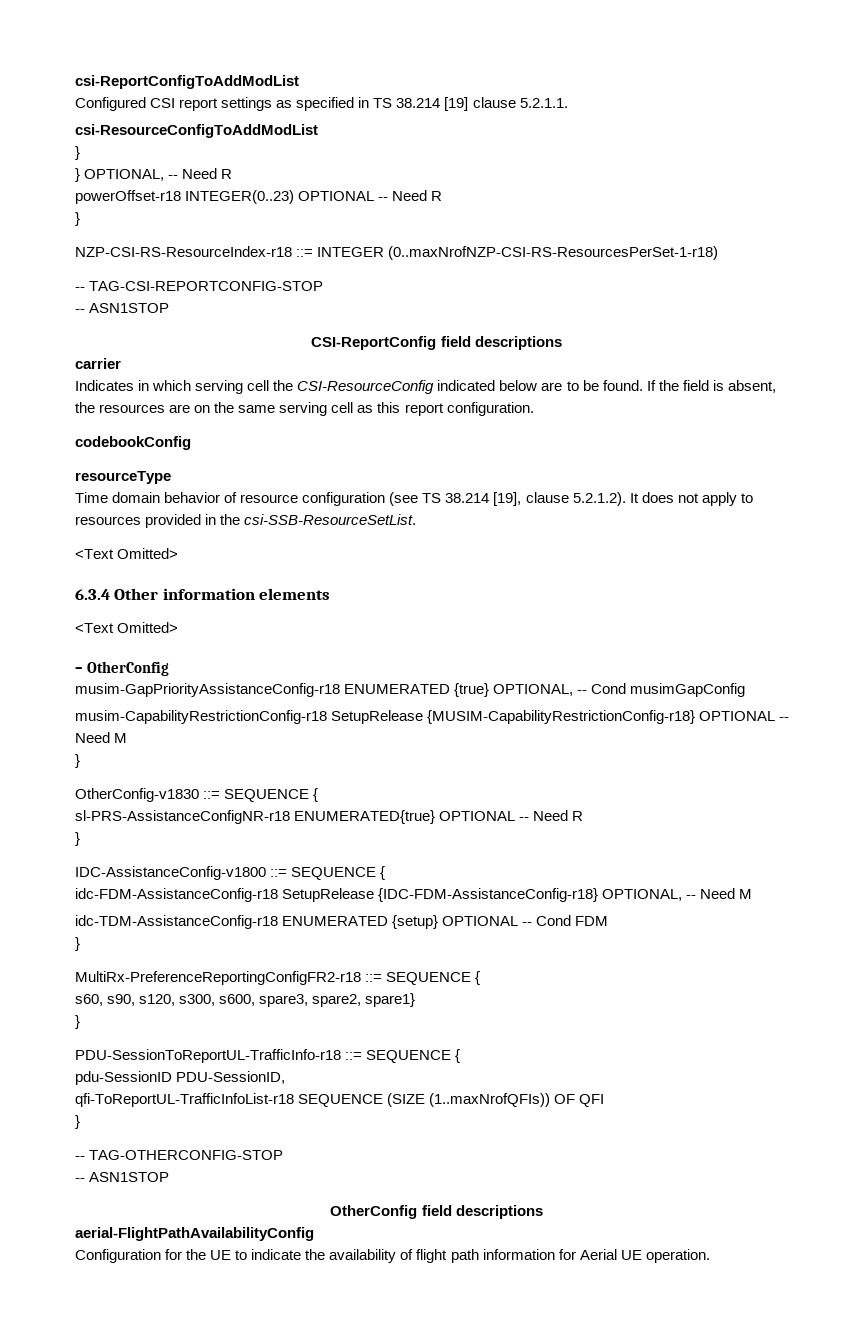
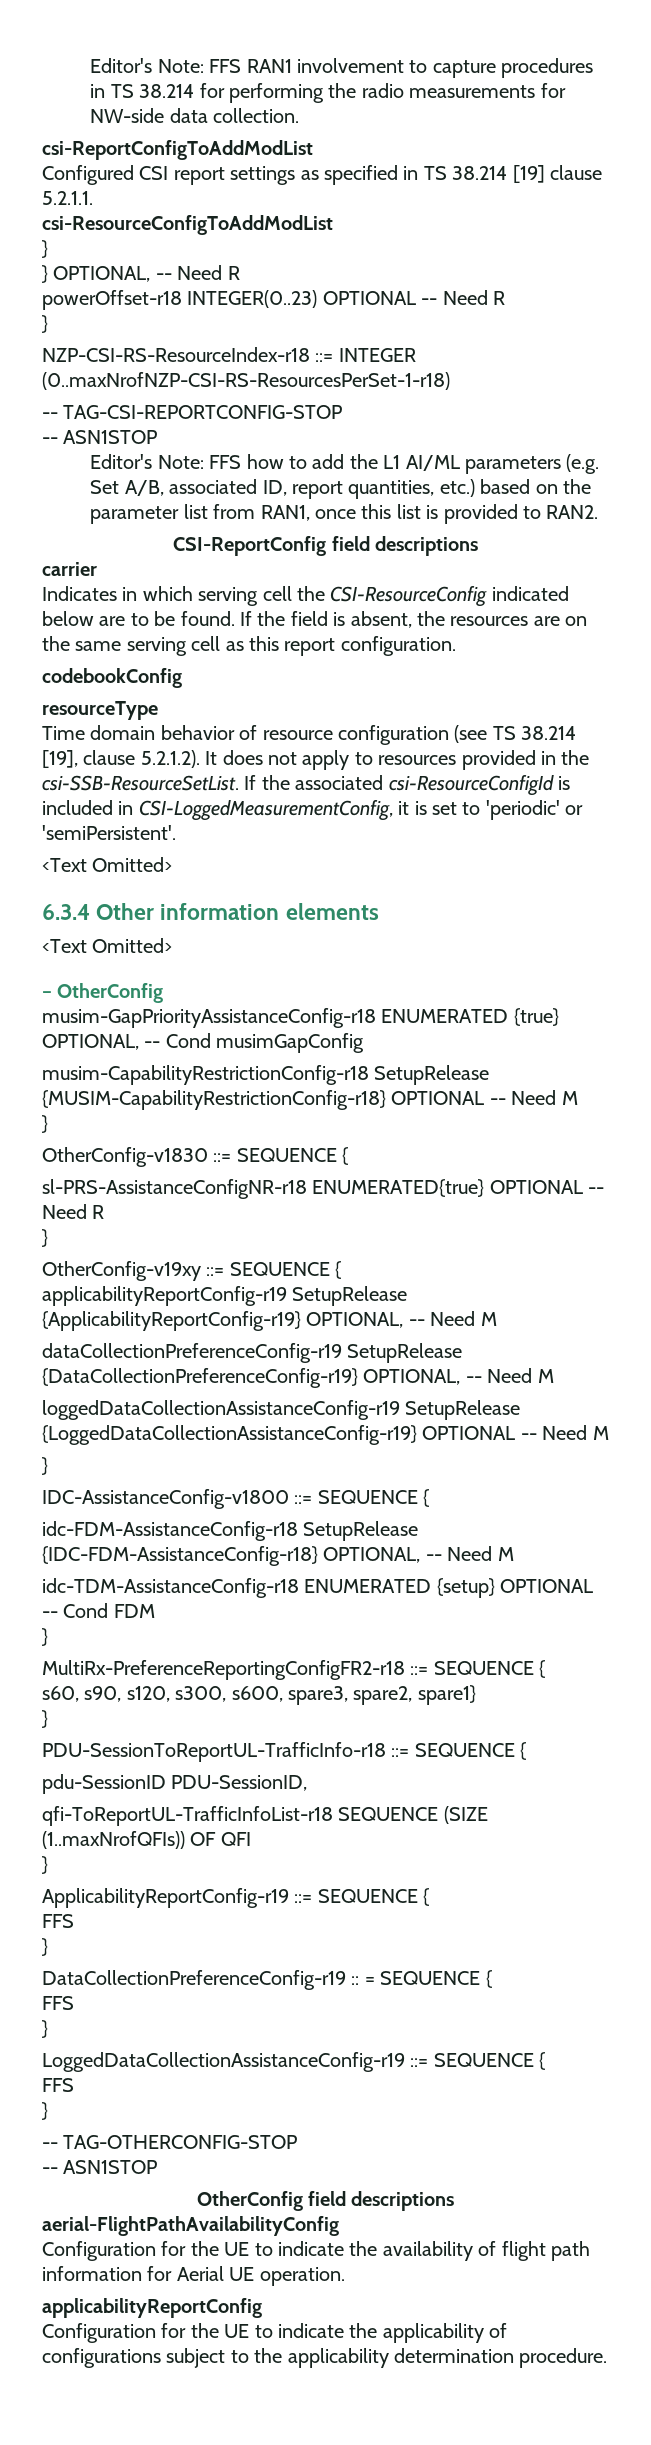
+ Editor's Note: FFS RAN1 involvement to capture procedures in TS 38.214 for performing the radio measurements for NW-side data collection.
+ Editor's Note: FFS how to add the L1 AI/ML parameters (e.g. Set A/B, associated ID, report quantities, etc.) based on the parameter list from RAN1, once this list is provided to RAN2.
+ If the associated csi-ResourceConfigId is included in CSI-LoggedMeasurementConfig, it is set to 'periodic' or 'semiPersistent'.
+ OtherConfig-v19xy ::= SEQUENCE {
+ applicabilityReportConfig-r19 SetupRelease {ApplicabilityReportConfig-r19} OPTIONAL, -- Need M
+ dataCollectionPreferenceConfig-r19 SetupRelease {DataCollectionPreferenceConfig-r19} OPTIONAL, -- Need M
+ loggedDataCollectionAssistanceConfig-r19 SetupRelease {LoggedDataCollectionAssistanceConfig-r19} OPTIONAL -- Need M
+ }
+ ApplicabilityReportConfig-r19 ::= SEQUENCE {
+ FFS
+ }
+ DataCollectionPreferenceConfig-r19 :: = SEQUENCE {
+ FFS
+ }
+ LoggedDataCollectionAssistanceConfig-r19 ::= SEQUENCE {
+ FFS
+ }
+ applicabilityReportConfig
+ Configuration for the UE to indicate the applicability of configurations subject to the applicability determination procedure.

